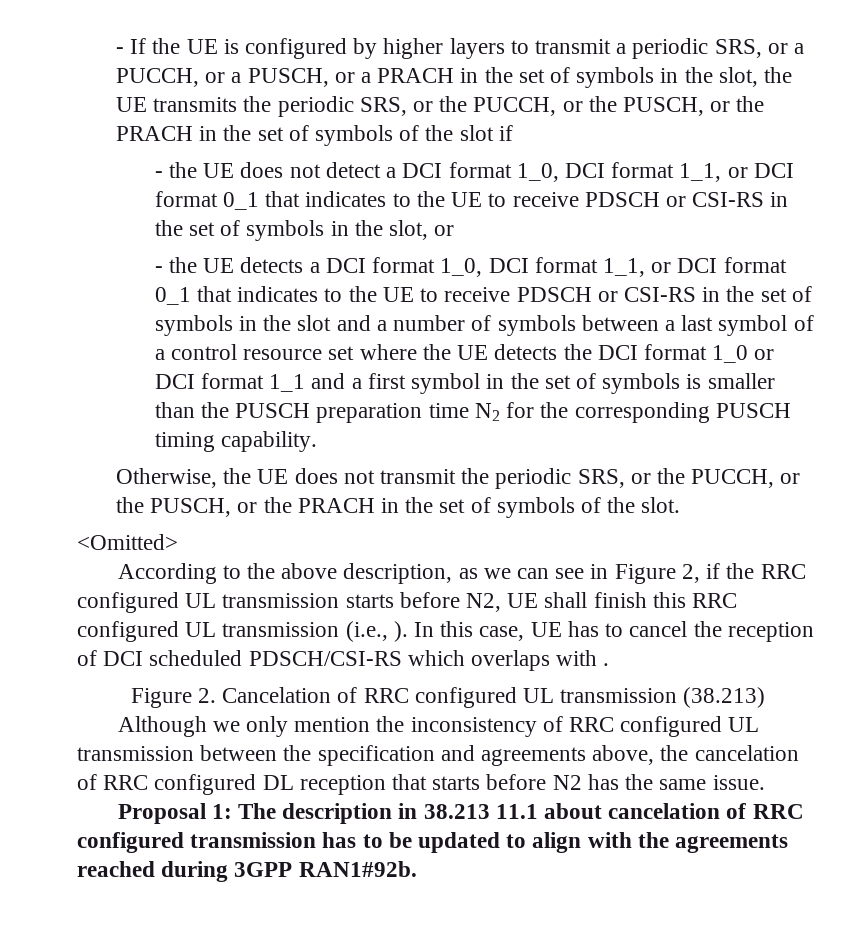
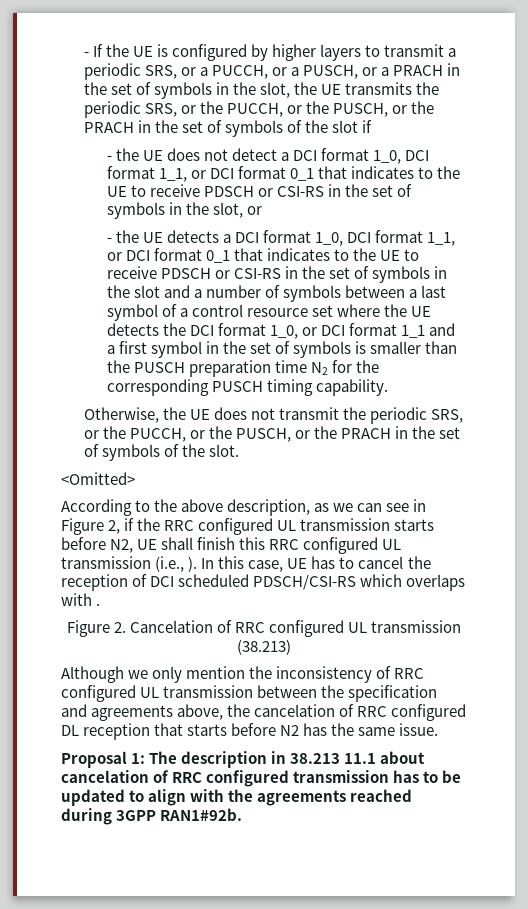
- - the UE detects a DCI format 1_0, DCI format 1_1, or DCI format 0_1 that indicates to the UE to receive PDSCH or CSI-RS in the set of symbols in the slot and a number of symbols between a last symbol of a control resource set where the UE detects the DCI format 1_0 or DCI format 1_1 and a first symbol in the set of symbols is smaller than the PUSCH preparation time N2 for the corresponding PUSCH timing capability.
+ - the UE detects a DCI format 1_0, DCI format 1_1, or DCI format 0_1 that indicates to the UE to receive PDSCH or CSI-RS in the set of symbols in the slot and a number of symbols between a last symbol of a control resource set where the UE detects the DCI format 1_0, or DCI format 1_1 and a first symbol in the set of symbols is smaller than the PUSCH preparation time N2 for the corresponding PUSCH timing capability.

